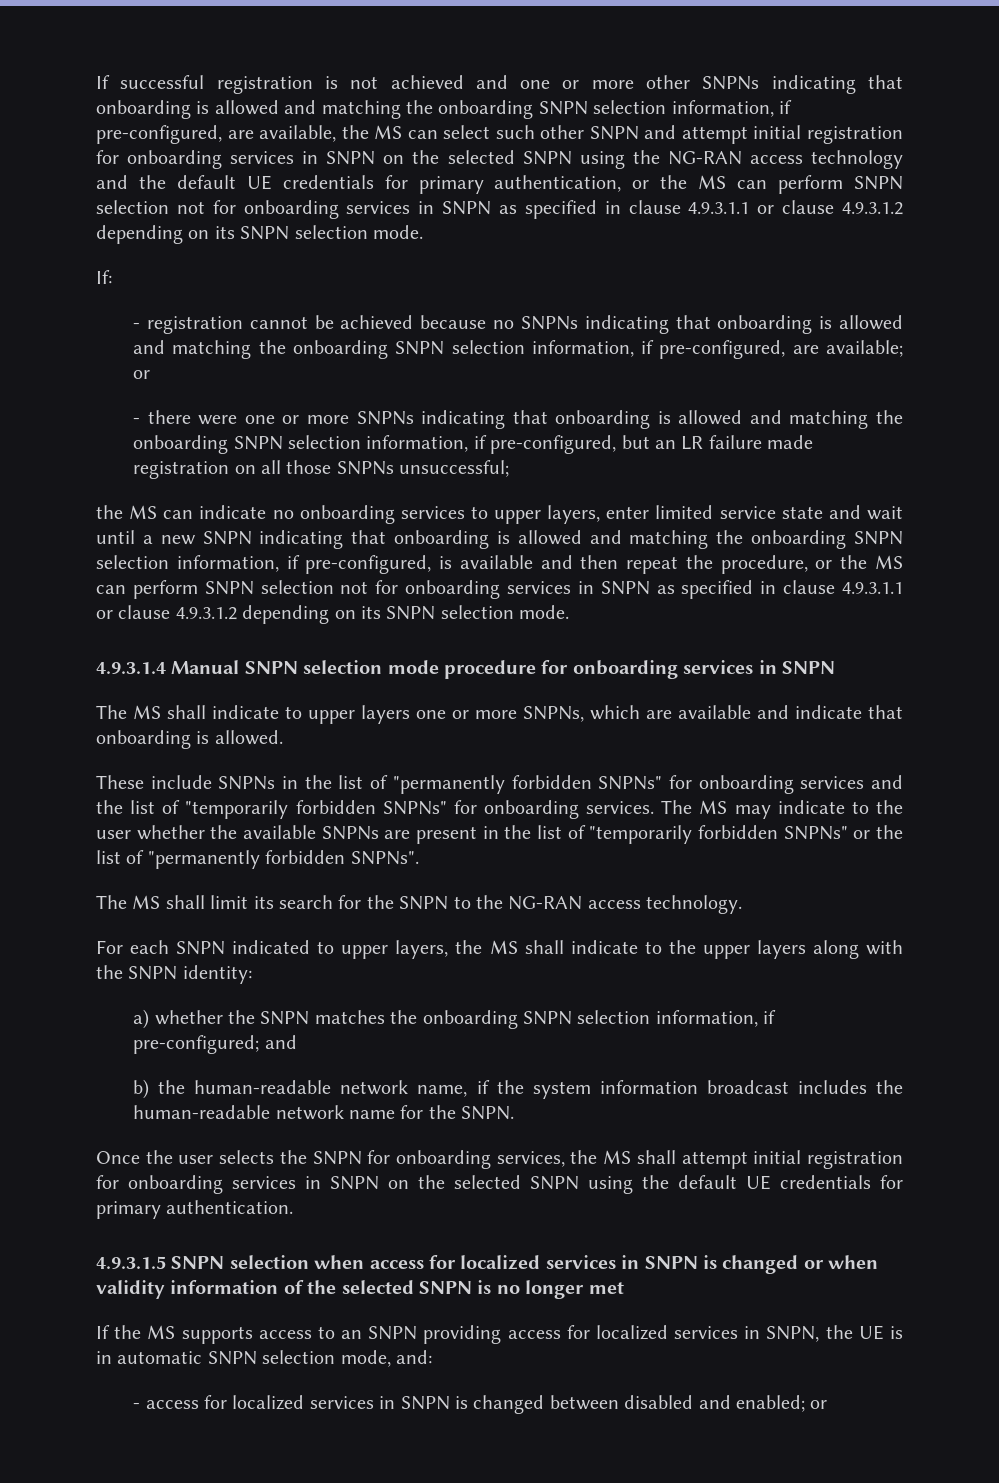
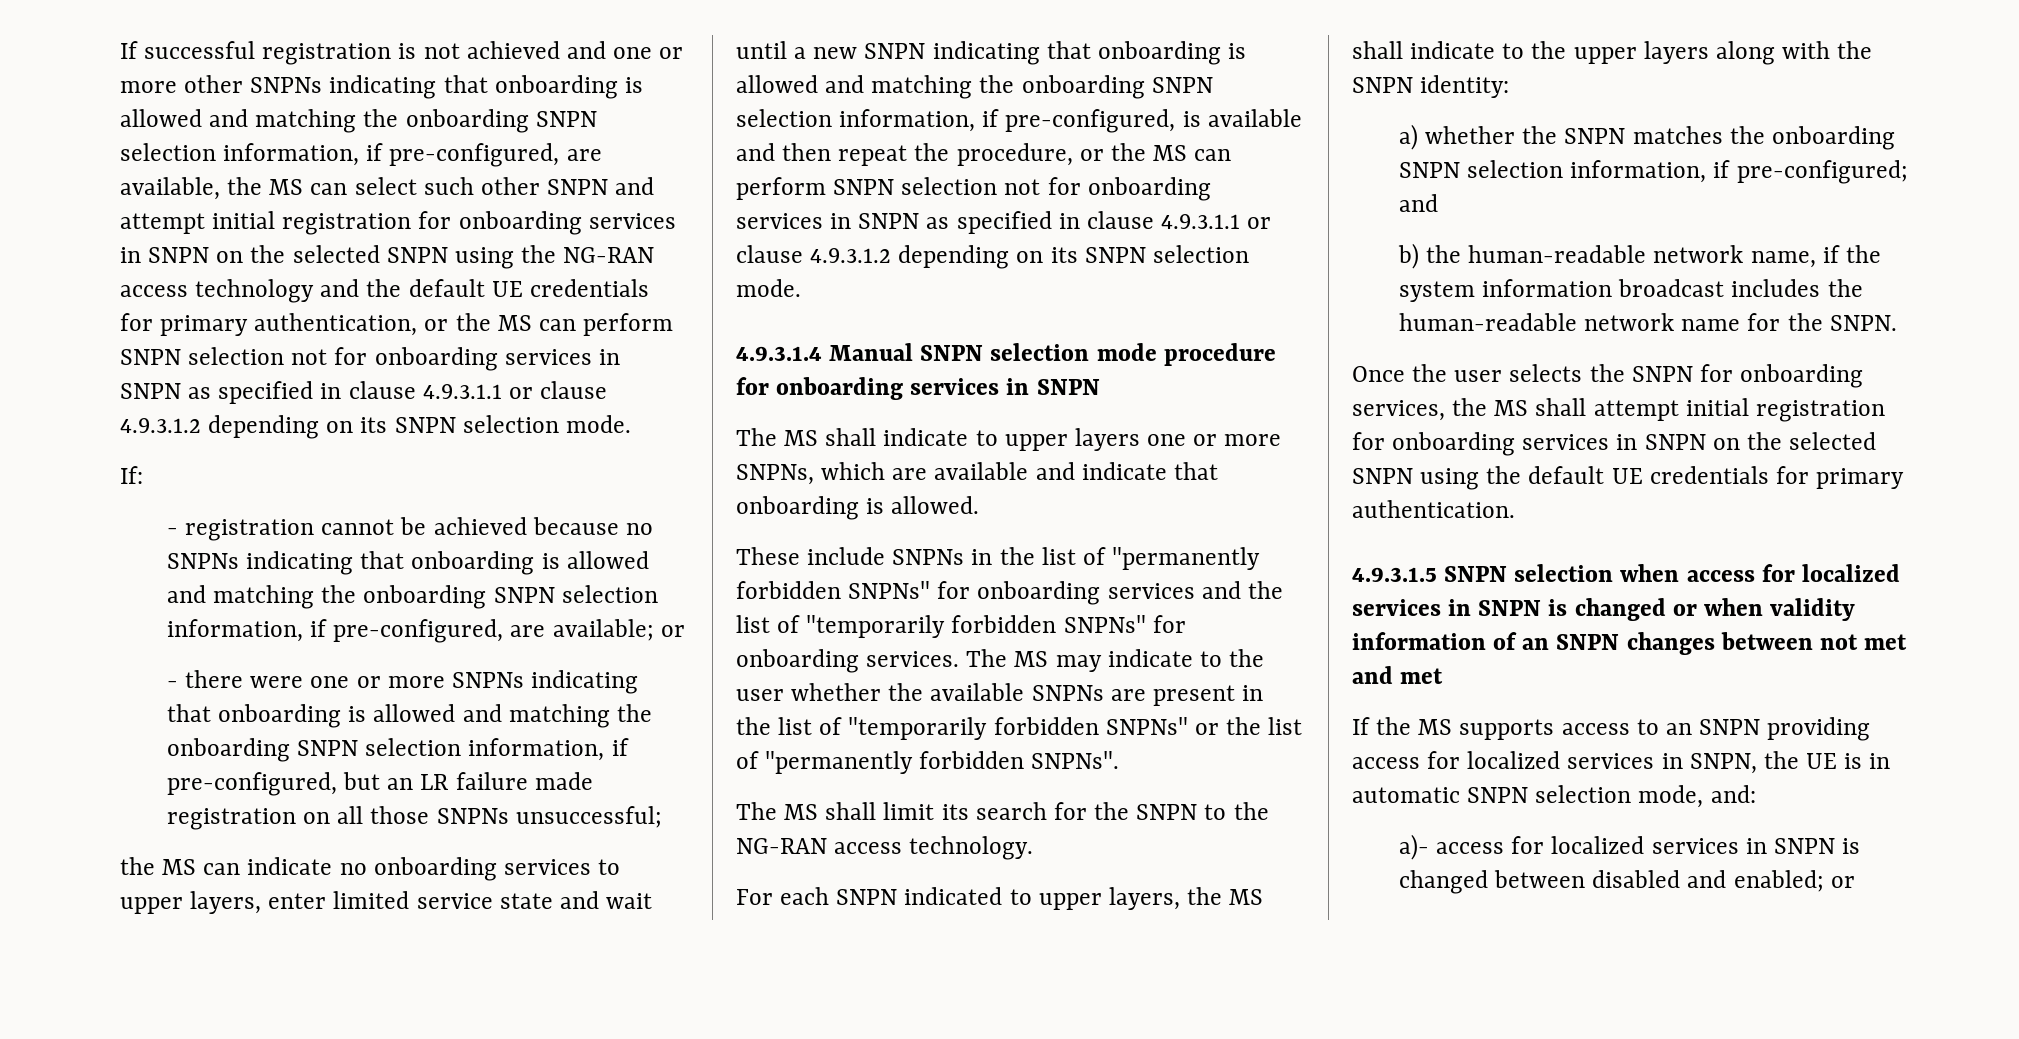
- 4.9.3.1.5 SNPN selection when access for localized services in SNPN is changed or when validity information of the selected SNPN is no longer met
+ 4.9.3.1.5 SNPN selection when access for localized services in SNPN is changed or when validity information of an SNPN changes between not met and met
- - access for localized services in SNPN is changed between disabled and enabled; or
+ a)- access for localized services in SNPN is changed between disabled and enabled; or

